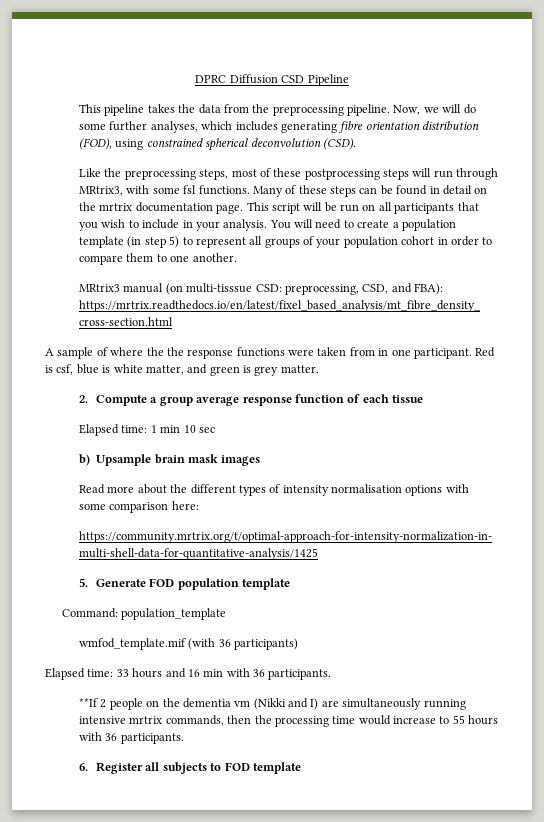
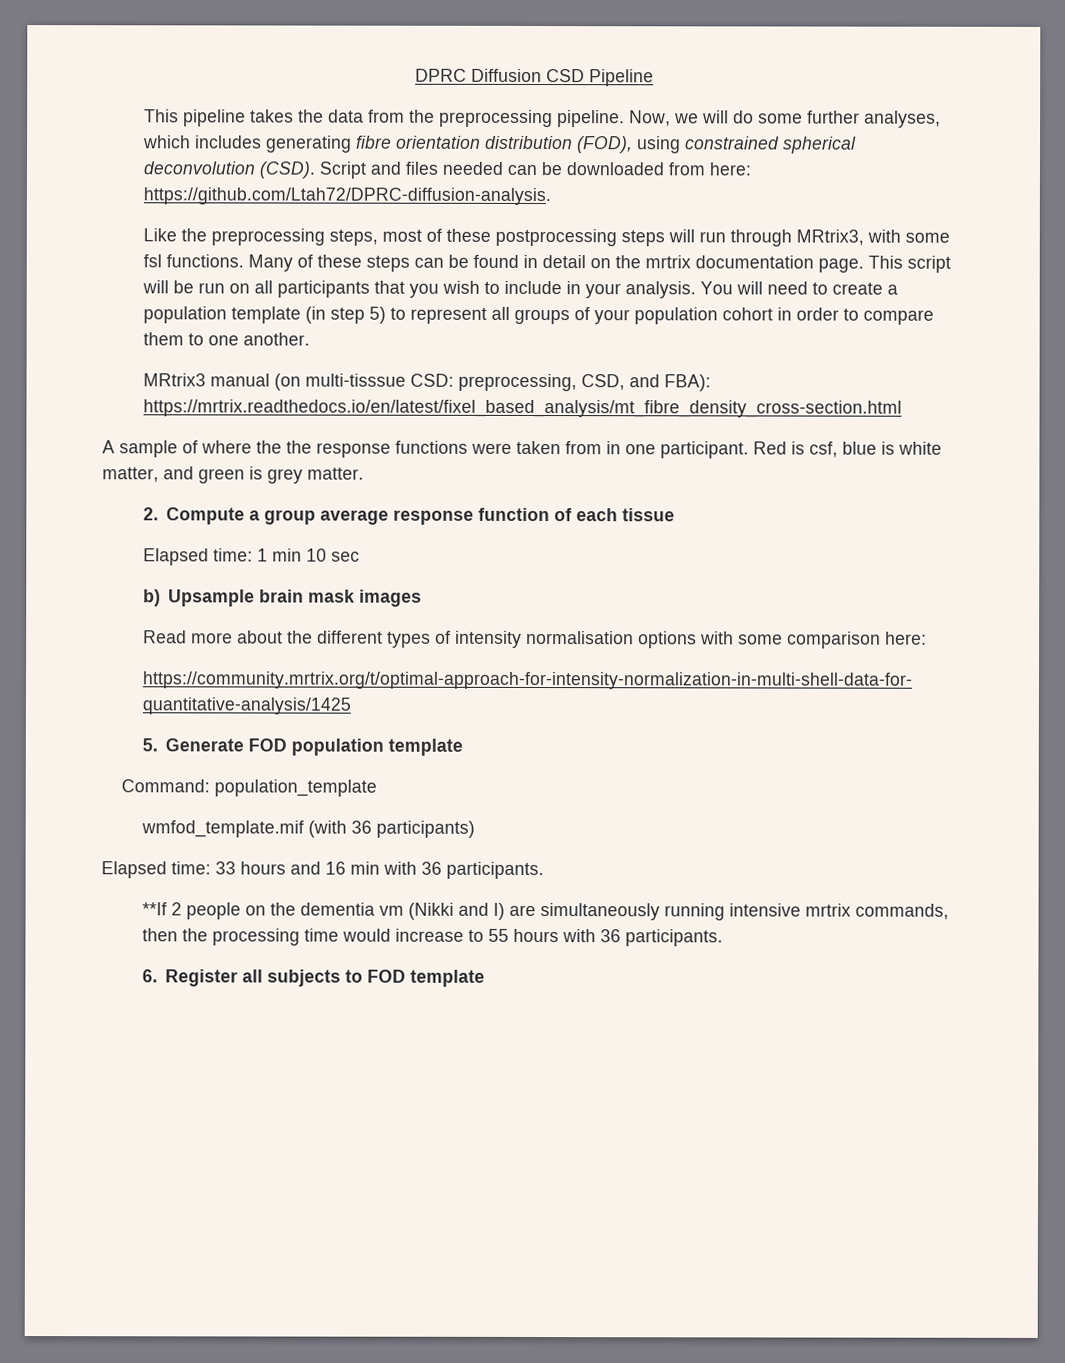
+ Script and files needed can be downloaded from here: https://github.com/Ltah72/DPRC-diffusion-analysis.

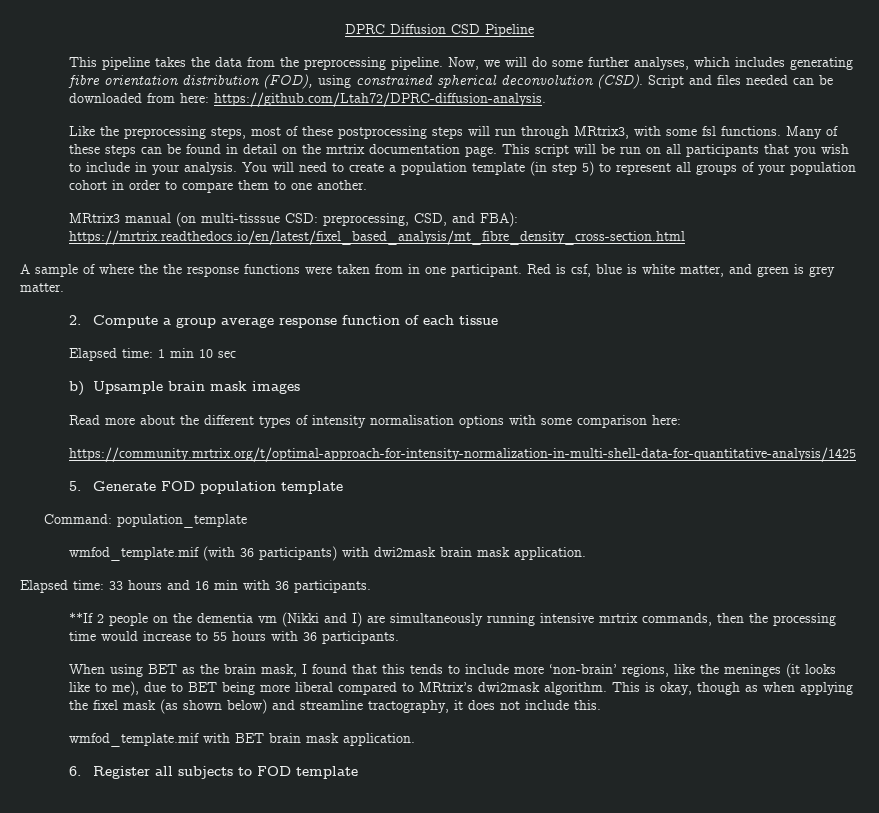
- wmfod_template.mif (with 36 participants)
+ wmfod_template.mif (with 36 participants) with dwi2mask brain mask application.
+ When using BET as the brain mask, I found that this tends to include more ‘non-brain’ regions, like the meninges (it looks like to me), due to BET being more liberal compared to MRtrix’s dwi2mask algorithm. This is okay, though as when applying the fixel mask (as shown below) and streamline tractography, it does not include this.
+ wmfod_template.mif with BET brain mask application.

